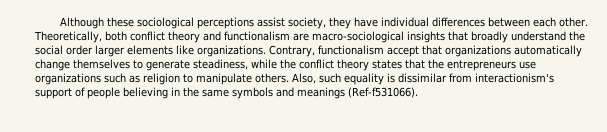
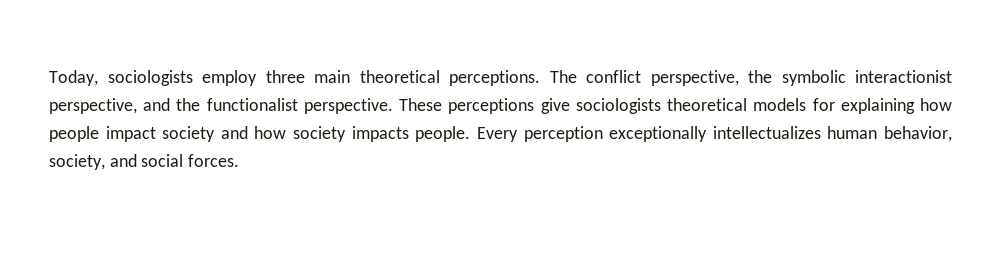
- Although these sociological perceptions assist society, they have individual differences between each other. Theoretically, both conflict theory and functionalism are macro-sociological insights that broadly understand the social order larger elements like organizations. Contrary, functionalism accept that organizations automatically change themselves to generate steadiness, while the conflict theory states that the entrepreneurs use organizations such as religion to manipulate others. Also, such equality is dissimilar from interactionism's support of people believing in the same symbols and meanings (Ref-f531066).
+ Today, sociologists employ three main theoretical perceptions. The conflict perspective, the symbolic interactionist perspective, and the functionalist perspective. These perceptions give sociologists theoretical models for explaining how people impact society and how society impacts people. Every perception exceptionally intellectualizes human behavior, society, and social forces.

